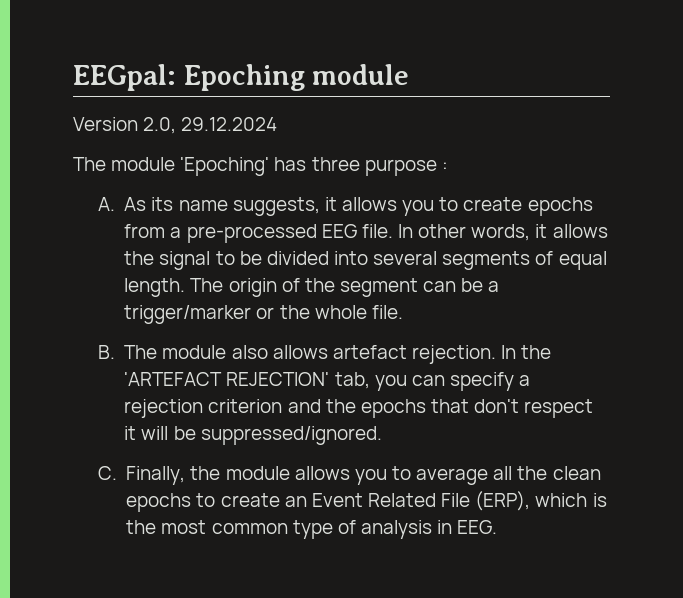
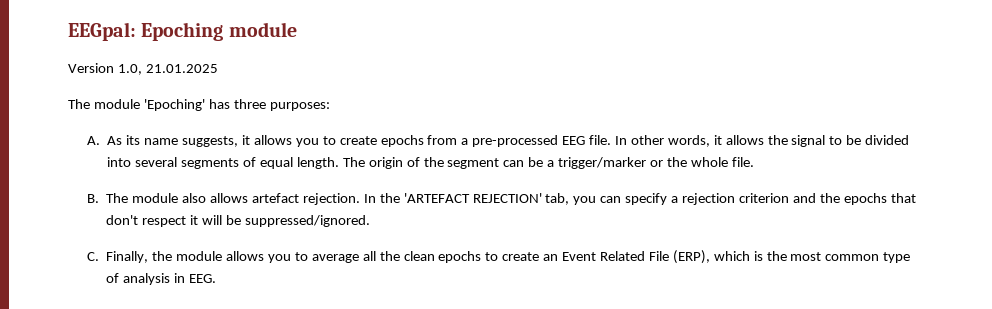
- Version 2.0, 29.12.2024
+ Version 1.0, 21.01.2025
- The module 'Epoching' has three purpose :
+ The module 'Epoching' has three purposes:

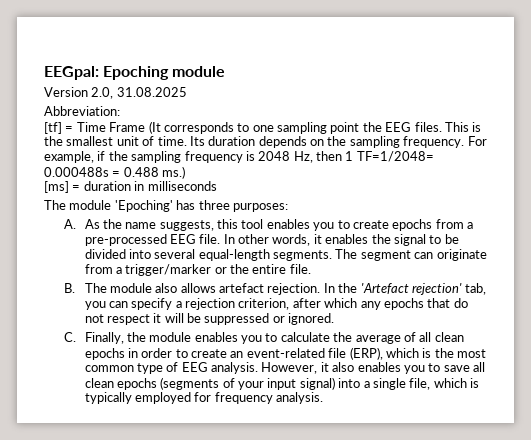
- Version 1.0, 21.01.2025
+ Version 2.0, 31.08.2025
+ Abbreviation:
+ [tf] = Time Frame (It corresponds to one sampling point the EEG files. This is the smallest unit of time. Its duration depends on the sampling frequency. For example, if the sampling frequency is 2048 Hz, then 1 TF=1/2048= 0.000488s = 0.488 ms.)
+ [ms] = duration in milliseconds
- A. As its name suggests, it allows you to create epochs from a pre-processed EEG file.
+ A. As the name suggests, this tool enables you to create epochs from a pre-processed EEG file.
- In other words, it allows the signal to be divided into several segments of equal length. The origin of the segment can be a trigger/marker or the whole file.
+ In other words, it enables the signal to be divided into several equal-length segments. The segment can originate from a trigger/marker or the entire file.
- In the 'ARTEFACT REJECTION' tab, you can specify a rejection criterion and the epochs that don't respect it will be suppressed/ignored.
+ In the 'Artefact rejection' tab, you can specify a rejection criterion, after which any epochs that do not respect it will be suppressed or ignored.
- C. Finally, the module allows you to average all the clean epochs to create an Event Related File (ERP), which is the most common type of analysis in EEG.
+ C. Finally, the module enables you to calculate the average of all clean epochs in order to create an event-related file (ERP), which is the most common type of EEG analysis. However, it also enables you to save all clean epochs (segments of your input signal) into a single file, which is typically employed for frequency analysis.

